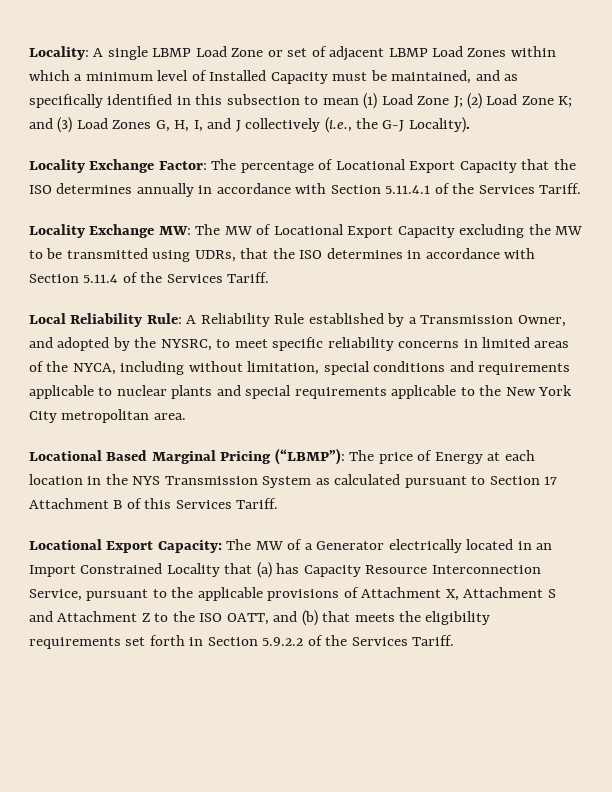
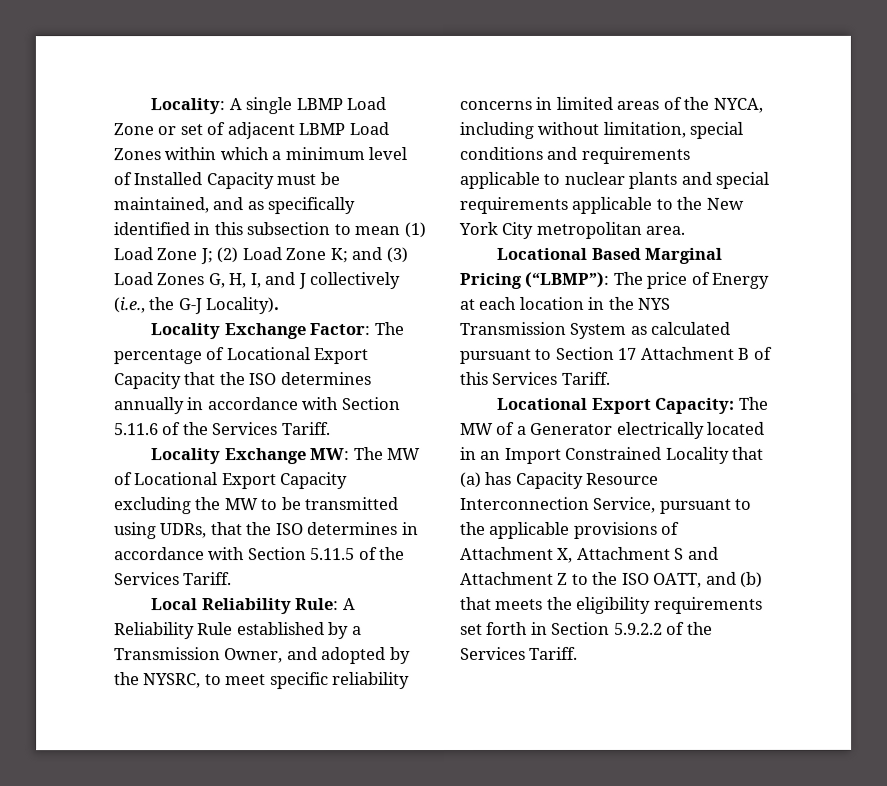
- Locality Exchange Factor: The percentage of Locational Export Capacity that the ISO determines annually in accordance with Section 5.11.4.1 of the Services Tariff.
+ Locality Exchange Factor: The percentage of Locational Export Capacity that the ISO determines annually in accordance with Section 5.11.6 of the Services Tariff.
- Locality Exchange MW: The MW of Locational Export Capacity excluding the MW to be transmitted using UDRs, that the ISO determines in accordance with Section 5.11.4 of the Services Tariff.
+ Locality Exchange MW: The MW of Locational Export Capacity excluding the MW to be transmitted using UDRs, that the ISO determines in accordance with Section 5.11.5 of the Services Tariff.

